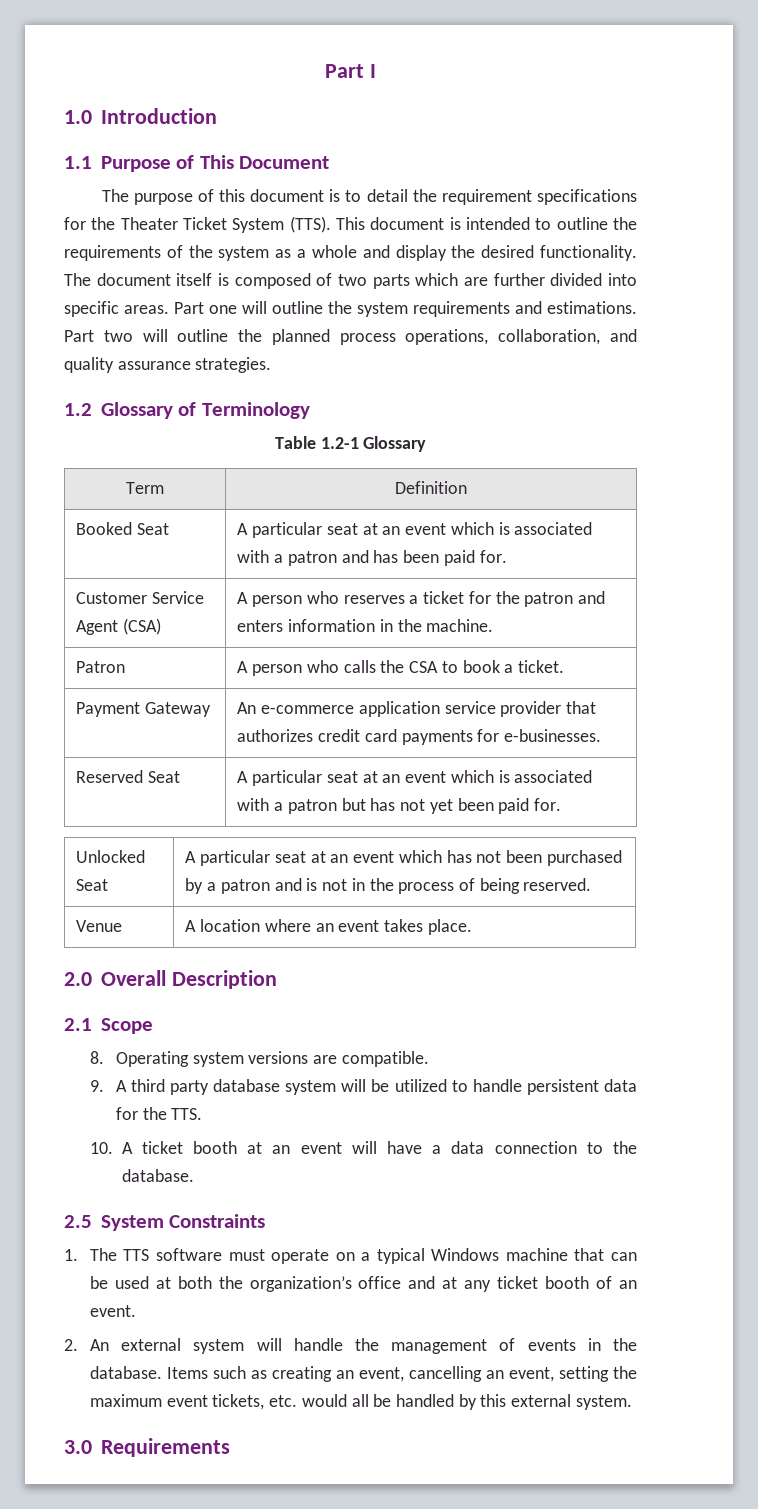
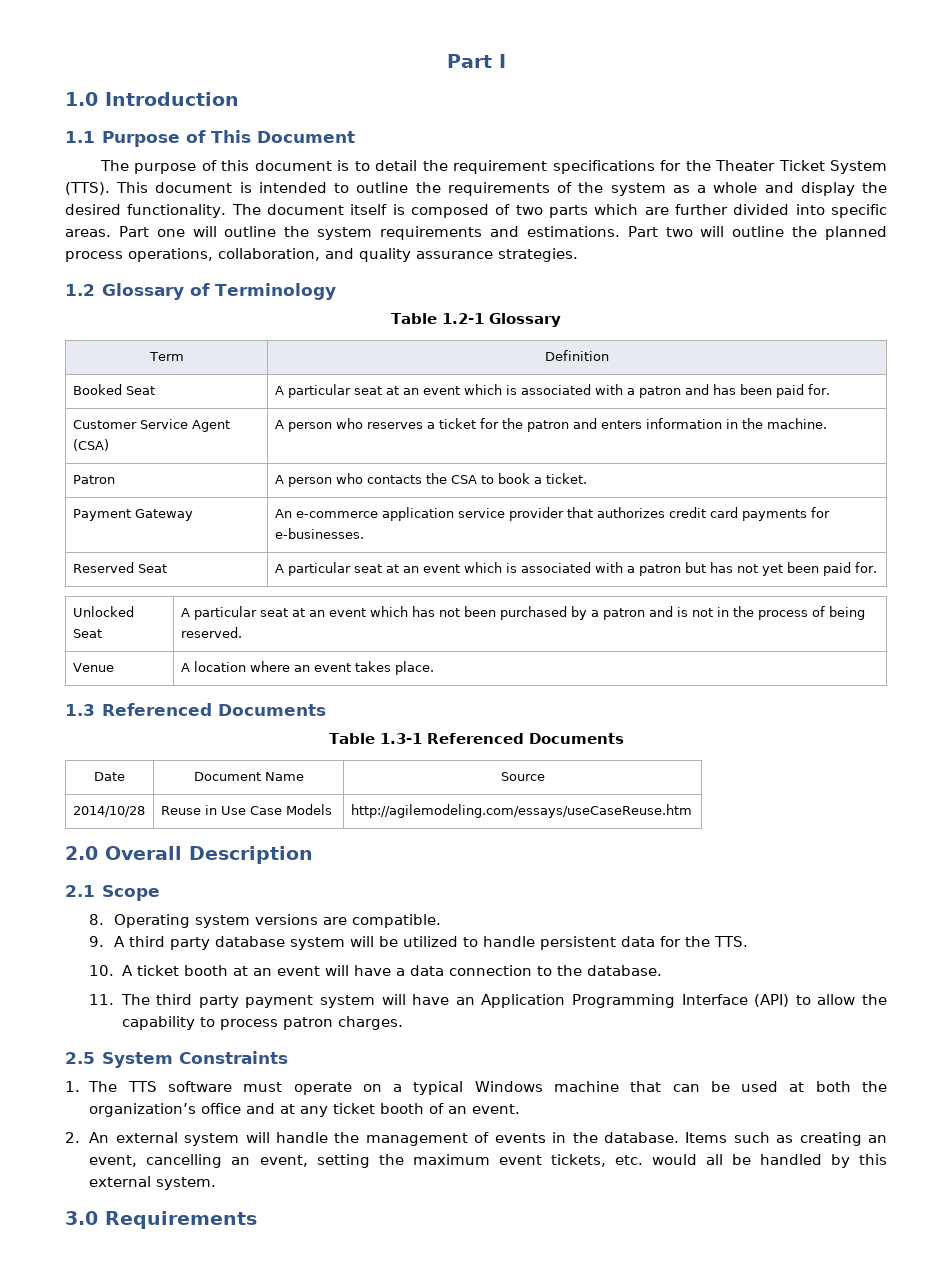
- Patron | A person who calls the CSA to book a ticket.
+ Patron | A person who contacts the CSA to book a ticket.
+ 1.3 Referenced Documents
+ Table 1.3-1 Referenced Documents
+ Date | Document Name | Source
+ 2014/10/28 | Reuse in Use Case Models | http://agilemodeling.com/essays/useCaseReuse.htm
+ 11. The third party payment system will have an Application Programming Interface (API) to allow the capability to process patron charges.

